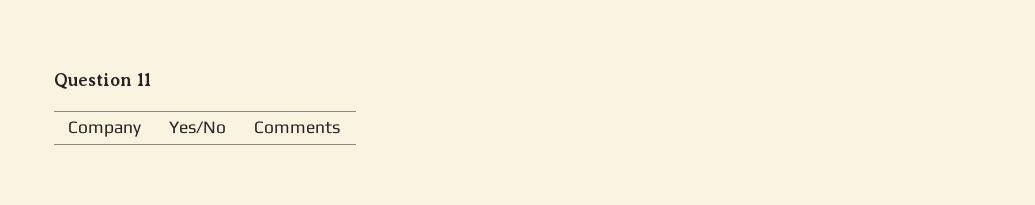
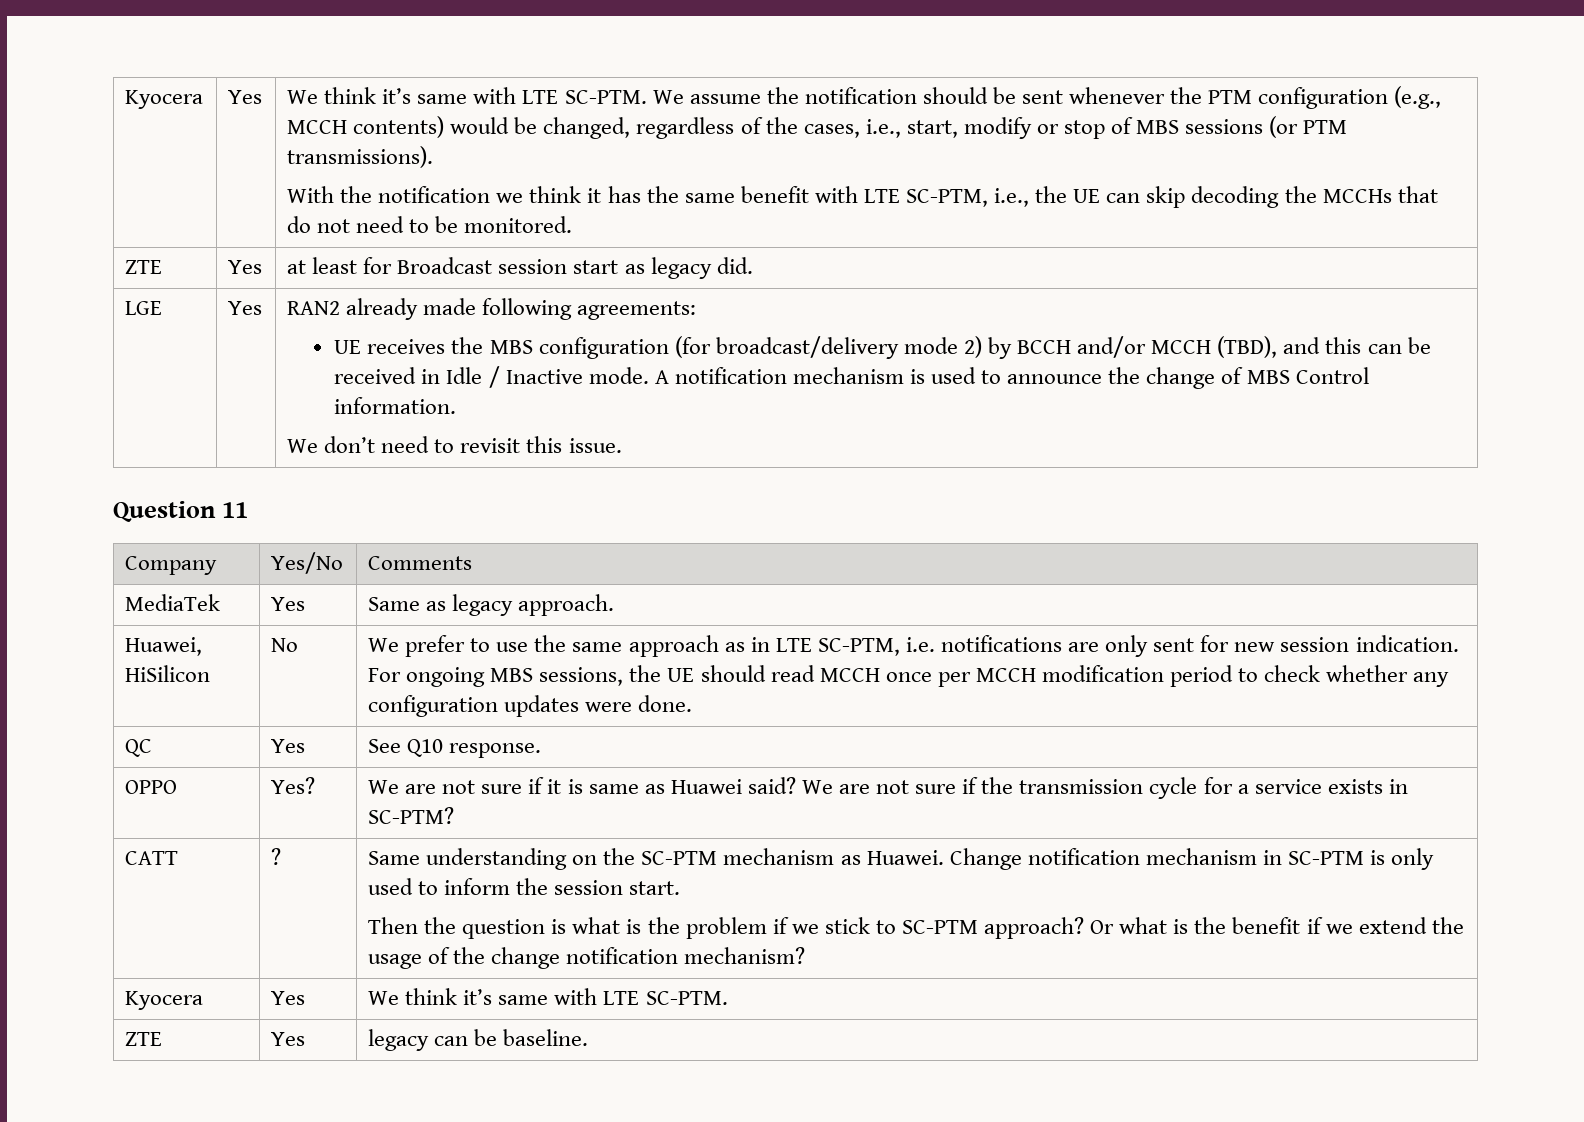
+ Kyocera | Yes | We think it’s same with LTE SC-PTM. We assume the notification should be sent whenever the PTM configuration (e.g., MCCH contents) would be changed, regardless of the cases, i.e., start, modify or stop of MBS sessions (or PTM transmissions).
+ With the notification we think it has the same benefit with LTE SC-PTM, i.e., the UE can skip decoding the MCCHs that do not need to be monitored.
+ ZTE | Yes | at least for Broadcast session start as legacy did.
+ LGE | Yes | RAN2 already made following agreements:
+ UE receives the MBS configuration (for broadcast/delivery mode 2) by BCCH and/or MCCH (TBD), and this can be received in Idle / Inactive mode. A notification mechanism is used to announce the change of MBS Control information.
+ We don’t need to revisit this issue.
+ MediaTek | Yes | Same as legacy approach.
+ Huawei, HiSilicon | No | We prefer to use the same approach as in LTE SC-PTM, i.e. notifications are only sent for new session indication. For ongoing MBS sessions, the UE should read MCCH once per MCCH modification period to check whether any configuration updates were done.
+ QC | Yes | See Q10 response.
+ OPPO | Yes? | We are not sure if it is same as Huawei said? We are not sure if the transmission cycle for a service exists in SC-PTM?
+ CATT | ? | Same understanding on the SC-PTM mechanism as Huawei. Change notification mechanism in SC-PTM is only used to inform the session start.
+ Then the question is what is the problem if we stick to SC-PTM approach? Or what is the benefit if we extend the usage of the change notification mechanism?
+ Kyocera | Yes | We think it’s same with LTE SC-PTM.
+ ZTE | Yes | legacy can be baseline.

